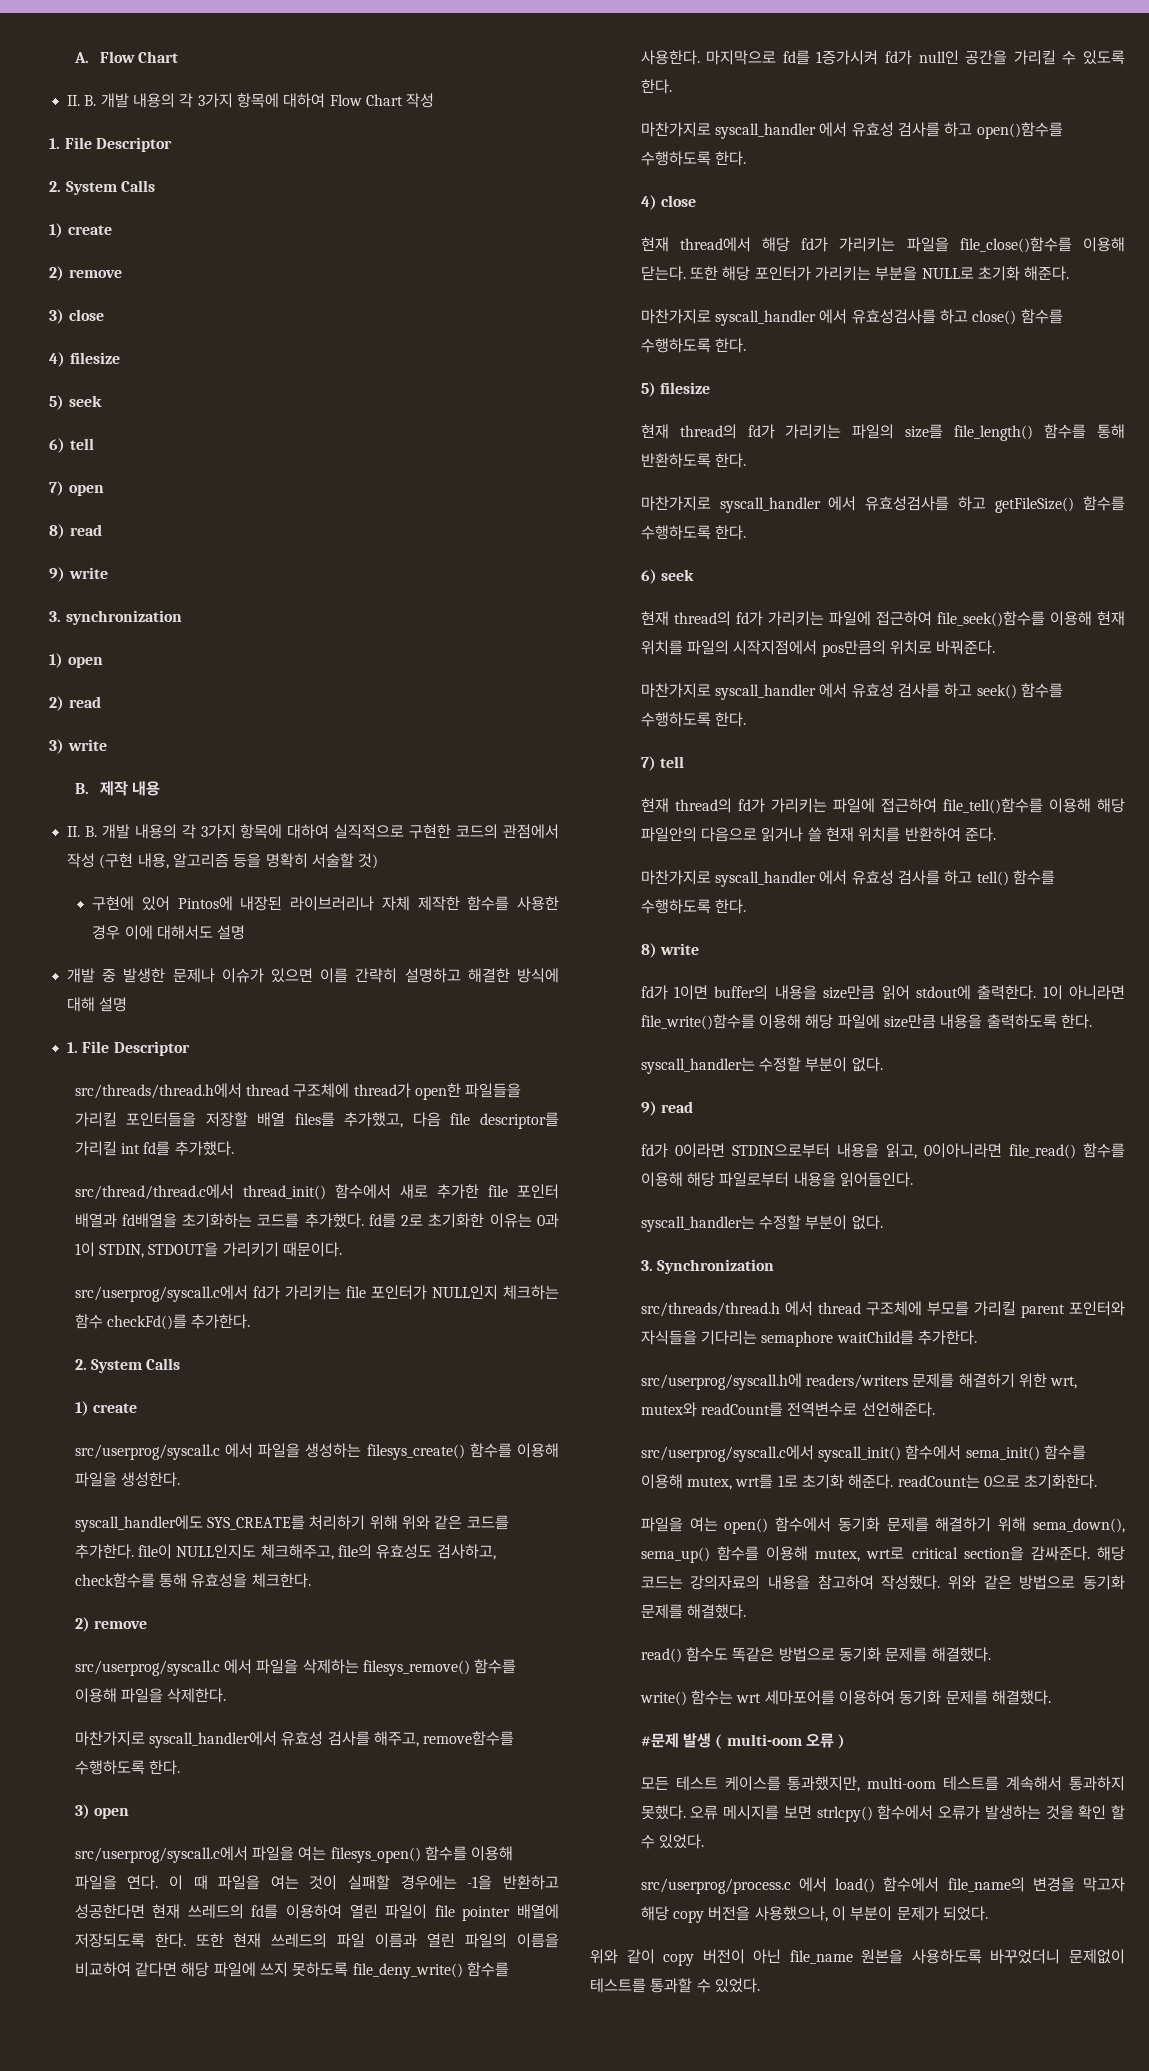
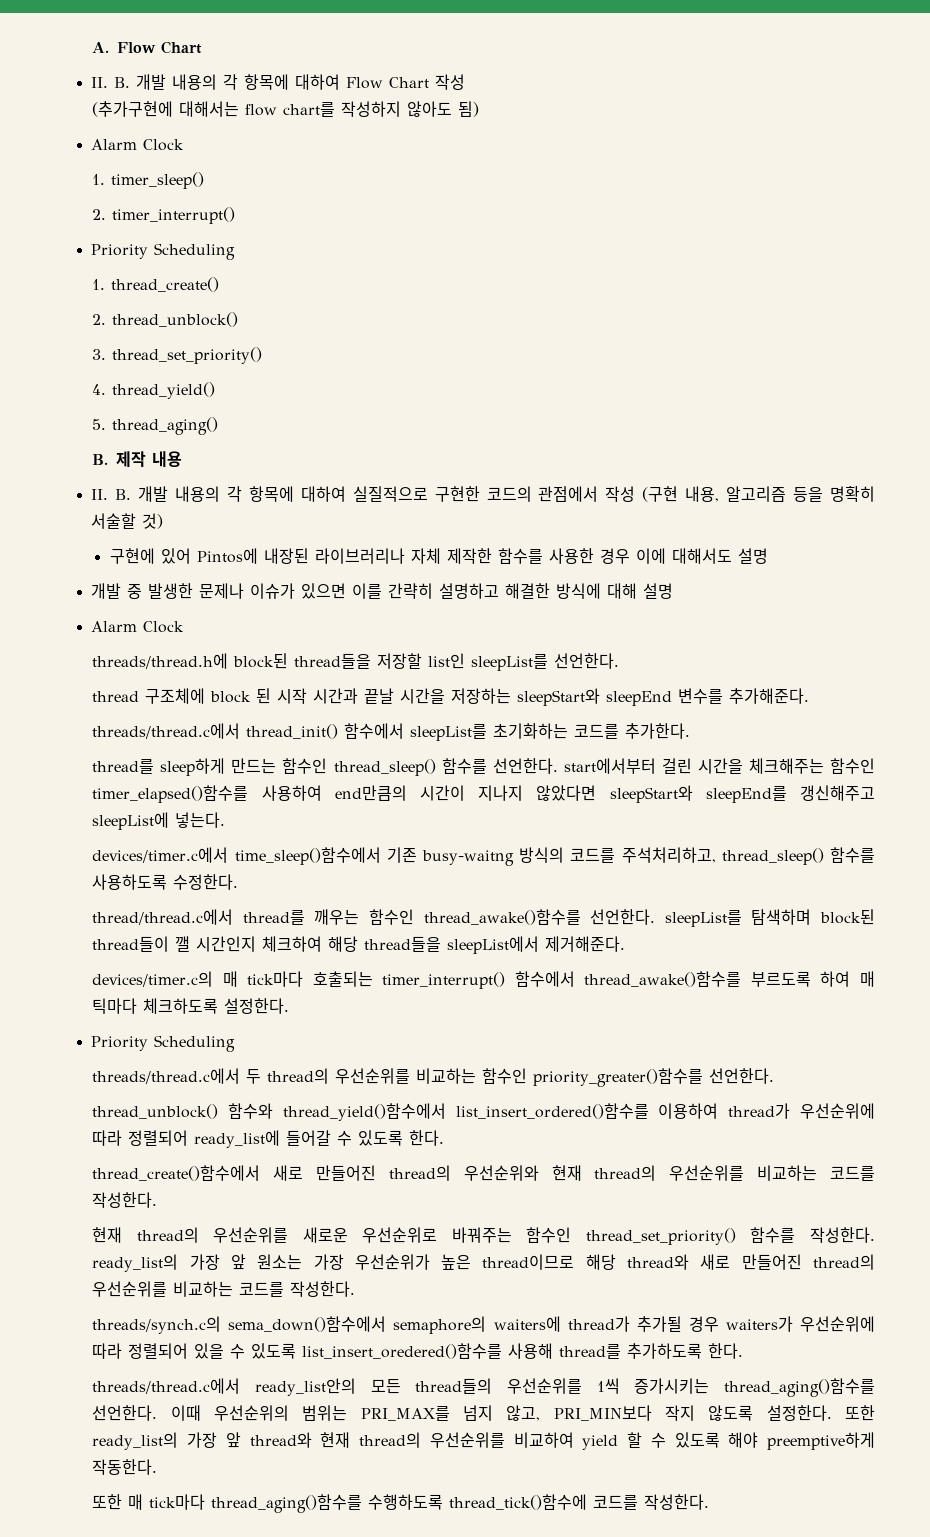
- II. B. 개발 내용의 각 3가지 항목에 대하여 Flow Chart 작성
- 1. File Descriptor
- 2. System Calls
- 1) create
- 2) remove
- 3) close
- 4) filesize
- 5) seek
- 6) tell
- 7) open
- 8) read
- 9) write
- 3. synchronization
- 1) open
- 2) read
- 3) write
+ II. B. 개발 내용의 각 항목에 대하여 Flow Chart 작성
+ (추가구현에 대해서는 flow chart를 작성하지 않아도 됨)
+ Alarm Clock
+ 1. timer_sleep()
+ 2. timer_interrupt()
+ Priority Scheduling
+ 1. thread_create()
+ 2. thread_unblock()
+ 3. thread_set_priority()
+ 4. thread_yield()
+ 5. thread_aging()
- II. B. 개발 내용의 각 3가지 항목에 대하여 실직적으로 구현한 코드의 관점에서 작성 (구현 내용, 알고리즘 등을 명확히 서술할 것)
+ II. B. 개발 내용의 각 항목에 대하여 실질적으로 구현한 코드의 관점에서 작성 (구현 내용, 알고리즘 등을 명확히 서술할 것)
  개발 중 발생한 문제나 이슈가 있으면 이를 간략히 설명하고 해결한 방식에 대해 설명
- 1. File Descriptor
- src/threads/thread.h에서 thread 구조체에 thread가 open한 파일들을 가리킬 포인터들을 저장할 배열 files를 추가했고, 다음 file descriptor를 가리킬 int fd를 추가했다.
- src/thread/thread.c에서 thread_init() 함수에서 새로 추가한 file 포인터 배열과 fd배열을 초기화하는 코드를 추가했다. fd를 2로 초기화한 이유는 0과 1이 STDIN, STDOUT을 가리키기 때문이다.
- src/userprog/syscall.c에서 fd가 가리키는 file 포인터가 NULL인지 체크하는 함수 checkFd()를 추가한다.
- 2. System Calls
- 1) create
- src/userprog/syscall.c 에서 파일을 생성하는 filesys_create() 함수를 이용해 파일을 생성한다.
- syscall_handler에도 SYS_CREATE를 처리하기 위해 위와 같은 코드를 추가한다. file이 NULL인지도 체크해주고, file의 유효성도 검사하고, check함수를 통해 유효성을 체크한다.
- 2) remove
- src/userprog/syscall.c 에서 파일을 삭제하는 filesys_remove() 함수를 이용해 파일을 삭제한다.
- 마찬가지로 syscall_handler에서 유효성 검사를 해주고, remove함수를 수행하도록 한다.
- 3) open
- src/userprog/syscall.c에서 파일을 여는 filesys_open() 함수를 이용해 파일을 연다. 이 때 파일을 여는 것이 실패할 경우에는 -1을 반환하고 성공한다면 현재 쓰레드의 fd를 이용하여 열린 파일이 file pointer 배열에 저장되도록 한다. 또한 현재 쓰레드의 파일 이름과 열린 파일의 이름을 비교하여 같다면 해당 파일에 쓰지 못하도록 file_deny_write() 함수를 사용한다. 마지막으로 fd를 1증가시켜 fd가 null인 공간을 가리킬 수 있도록 한다.
- 마찬가지로 syscall_handler 에서 유효성 검사를 하고 open()함수를 수행하도록 한다.
- 4) close
- 현재 thread에서 해당 fd가 가리키는 파일을 file_close()함수를 이용해 닫는다. 또한 해당 포인터가 가리키는 부분을 NULL로 초기화 해준다.
- 마찬가지로 syscall_handler 에서 유효성검사를 하고 close() 함수를 수행하도록 한다.
- 5) filesize
- 현재 thread의 fd가 가리키는 파일의 size를 file_length() 함수를 통해 반환하도록 한다.
- 마찬가지로 syscall_handler 에서 유효성검사를 하고 getFileSize() 함수를 수행하도록 한다.
- 6) seek
- 현재 thread의 fd가 가리키는 파일에 접근하여 file_seek()함수를 이용해 현재 위치를 파일의 시작지점에서 pos만큼의 위치로 바꿔준다.
- 마찬가지로 syscall_handler 에서 유효성 검사를 하고 seek() 함수를 수행하도록 한다.
- 7) tell
- 현재 thread의 fd가 가리키는 파일에 접근하여 file_tell()함수를 이용해 해당 파일안의 다음으로 읽거나 쓸 현재 위치를 반환하여 준다.
- 마찬가지로 syscall_handler 에서 유효성 검사를 하고 tell() 함수를 수행하도록 한다.
- 8) write
- fd가 1이면 buffer의 내용을 size만큼 읽어 stdout에 출력한다. 1이 아니라면 file_write()함수를 이용해 해당 파일에 size만큼 내용을 출력하도록 한다.
- syscall_handler는 수정할 부분이 없다.
- 9) read
- fd가 0이라면 STDIN으로부터 내용을 읽고, 0이아니라면 file_read() 함수를 이용해 해당 파일로부터 내용을 읽어들인다.
- syscall_handler는 수정할 부분이 없다.
- 3. Synchronization
- src/threads/thread.h 에서 thread 구조체에 부모를 가리킬 parent 포인터와 자식들을 기다리는 semaphore waitChild를 추가한다.
- src/userprog/syscall.h에 readers/writers 문제를 해결하기 위한 wrt, mutex와 readCount를 전역변수로 선언해준다.
- src/userprog/syscall.c에서 syscall_init() 함수에서 sema_init() 함수를 이용해 mutex, wrt를 1로 초기화 해준다. readCount는 0으로 초기화한다.
- 파일을 여는 open() 함수에서 동기화 문제를 해결하기 위해 sema_down(), sema_up() 함수를 이용해 mutex, wrt로 critical section을 감싸준다. 해당 코드는 강의자료의 내용을 참고하여 작성했다. 위와 같은 방법으로 동기화 문제를 해결했다.
- read() 함수도 똑같은 방법으로 동기화 문제를 해결했다.
- write() 함수는 wrt 세마포어를 이용하여 동기화 문제를 해결했다.
- #문제 발생 ( multi-oom 오류 )
- 모든 테스트 케이스를 통과했지만, multi-oom 테스트를 계속해서 통과하지 못했다. 오류 메시지를 보면 strlcpy() 함수에서 오류가 발생하는 것을 확인 할 수 있었다.
- src/userprog/process.c 에서 load() 함수에서 file_name의 변경을 막고자 해당 copy 버전을 사용했으나, 이 부분이 문제가 되었다.
- 위와 같이 copy 버전이 아닌 file_name 원본을 사용하도록 바꾸었더니 문제없이 테스트를 통과할 수 있었다.
+ Alarm Clock
+ threads/thread.h에 block된 thread들을 저장할 list인 sleepList를 선언한다.
+ thread 구조체에 block 된 시작 시간과 끝날 시간을 저장하는 sleepStart와 sleepEnd 변수를 추가해준다.
+ threads/thread.c에서 thread_init() 함수에서 sleepList를 초기화하는 코드를 추가한다.
+ thread를 sleep하게 만드는 함수인 thread_sleep() 함수를 선언한다. start에서부터 걸린 시간을 체크해주는 함수인 timer_elapsed()함수를 사용하여 end만큼의 시간이 지나지 않았다면 sleepStart와 sleepEnd를 갱신해주고 sleepList에 넣는다.
+ devices/timer.c에서 time_sleep()함수에서 기존 busy-waitng 방식의 코드를 주석처리하고, thread_sleep() 함수를 사용하도록 수정한다.
+ thread/thread.c에서 thread를 깨우는 함수인 thread_awake()함수를 선언한다. sleepList를 탐색하며 block된 thread들이 깰 시간인지 체크하여 해당 thread들을 sleepList에서 제거해준다.
+ devices/timer.c의 매 tick마다 호출되는 timer_interrupt() 함수에서 thread_awake()함수를 부르도록 하여 매 틱마다 체크하도록 설정한다.
+ Priority Scheduling
+ threads/thread.c에서 두 thread의 우선순위를 비교하는 함수인 priority_greater()함수를 선언한다.
+ thread_unblock() 함수와 thread_yield()함수에서 list_insert_ordered()함수를 이용하여 thread가 우선순위에 따라 정렬되어 ready_list에 들어갈 수 있도록 한다.
+ thread_create()함수에서 새로 만들어진 thread의 우선순위와 현재 thread의 우선순위를 비교하는 코드를 작성한다.
+ 현재 thread의 우선순위를 새로운 우선순위로 바꿔주는 함수인 thread_set_priority() 함수를 작성한다. ready_list의 가장 앞 원소는 가장 우선순위가 높은 thread이므로 해당 thread와 새로 만들어진 thread의 우선순위를 비교하는 코드를 작성한다.
+ threads/synch.c의 sema_down()함수에서 semaphore의 waiters에 thread가 추가될 경우 waiters가 우선순위에 따라 정렬되어 있을 수 있도록 list_insert_oredered()함수를 사용해 thread를 추가하도록 한다.
+ threads/thread.c에서 ready_list안의 모든 thread들의 우선순위를 1씩 증가시키는 thread_aging()함수를 선언한다. 이때 우선순위의 범위는 PRI_MAX를 넘지 않고, PRI_MIN보다 작지 않도록 설정한다. 또한 ready_list의 가장 앞 thread와 현재 thread의 우선순위를 비교하여 yield 할 수 있도록 해야 preemptive하게 작동한다.
+ 또한 매 tick마다 thread_aging()함수를 수행하도록 thread_tick()함수에 코드를 작성한다.

